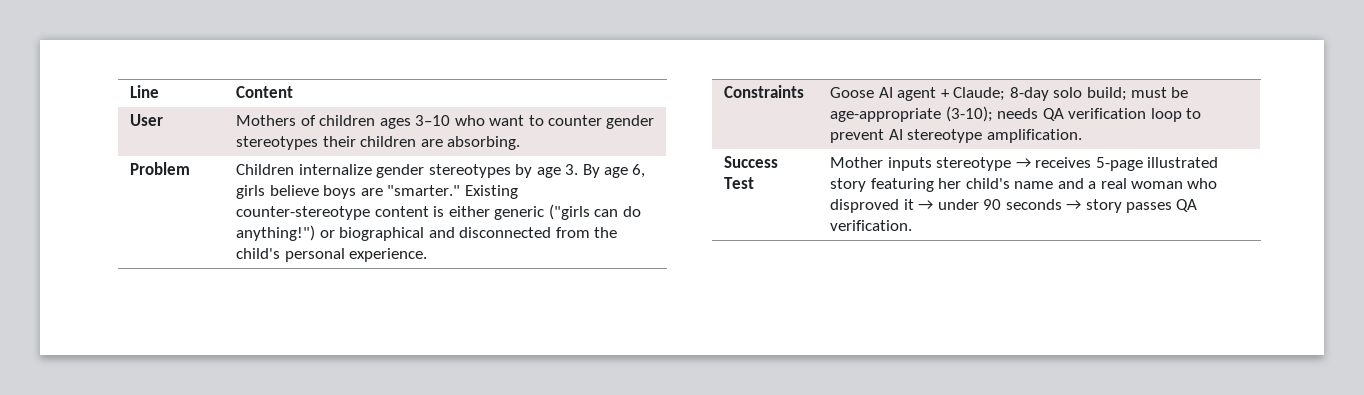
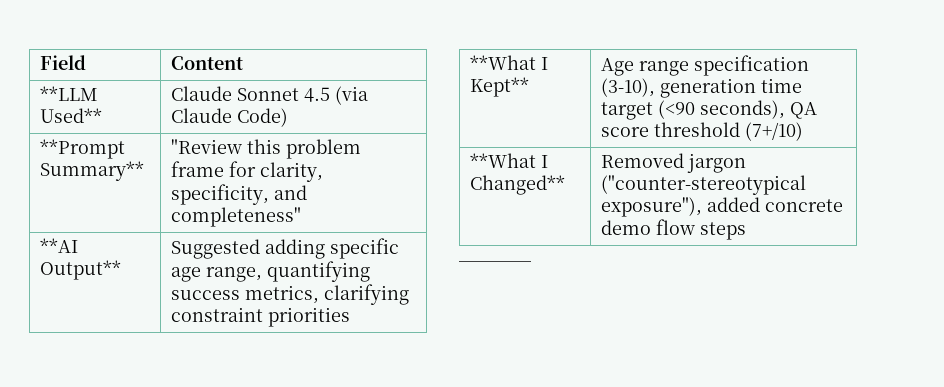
- Line | Content
+ Field | Content
- User | Mothers of children ages 3–10 who want to counter gender stereotypes their children are absorbing.
- Problem | Children internalize gender stereotypes by age 3. By age 6, girls believe boys are "smarter." Existing counter-stereotype content is either generic ("girls can do anything!") or biographical and disconnected from the child's personal experience.
- Constraints | Goose AI agent + Claude; 8-day solo build; must be age-appropriate (3-10); needs QA verification loop to prevent AI stereotype amplification.
- Success Test | Mother inputs stereotype → receives 5-page illustrated story featuring her child's name and a real woman who disproved it → under 90 seconds → story passes QA verification.
+ **LLM Used** | Claude Sonnet 4.5 (via Claude Code)
+ **Prompt Summary** | "Review this problem frame for clarity, specificity, and completeness"
+ **AI Output** | Suggested adding specific age range, quantifying success metrics, clarifying constraint priorities
+ **What I Kept** | Age range specification (3-10), generation time target (<90 seconds), QA score threshold (7+/10)
+ **What I Changed** | Removed jargon ("counter-stereotypical exposure"), added concrete demo flow steps
+ ────

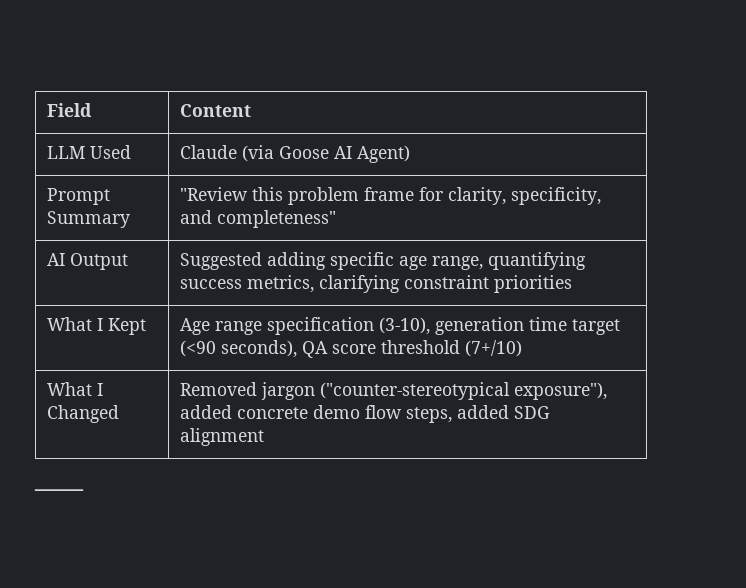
- **LLM Used** | Claude Sonnet 4.5 (via Claude Code)
- **Prompt Summary** | "Review this problem frame for clarity, specificity, and completeness"
+ LLM Used | Claude (via Goose AI Agent)
+ Prompt Summary | "Review this problem frame for clarity, specificity, and completeness"
- **AI Output** | Suggested adding specific age range, quantifying success metrics, clarifying constraint priorities
+ AI Output | Suggested adding specific age range, quantifying success metrics, clarifying constraint priorities
- **What I Kept** | Age range specification (3-10), generation time target (<90 seconds), QA score threshold (7+/10)
+ What I Kept | Age range specification (3-10), generation time target (<90 seconds), QA score threshold (7+/10)
- **What I Changed** | Removed jargon ("counter-stereotypical exposure"), added concrete demo flow steps
+ What I Changed | Removed jargon ("counter-stereotypical exposure"), added concrete demo flow steps, added SDG alignment

